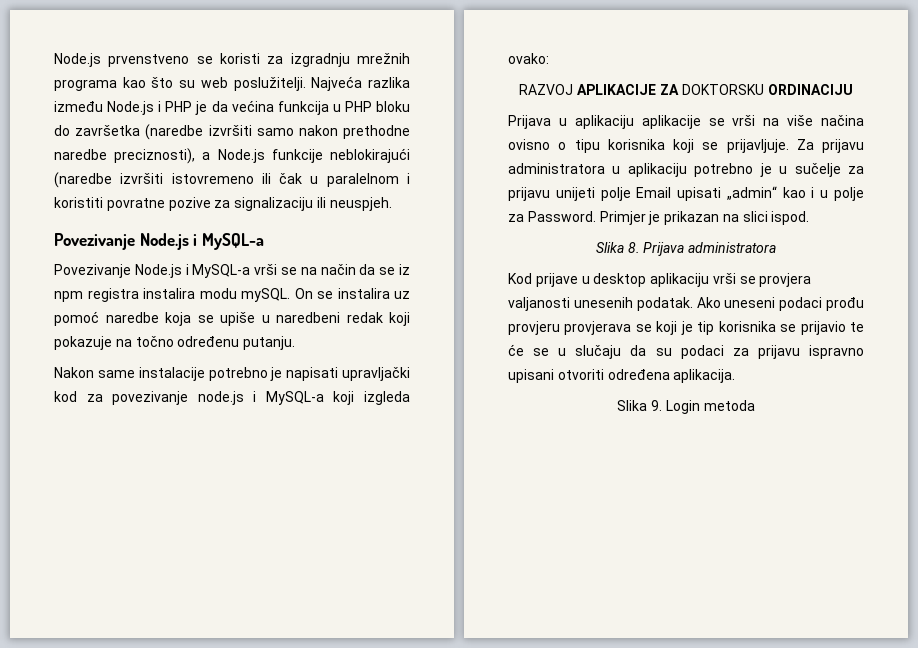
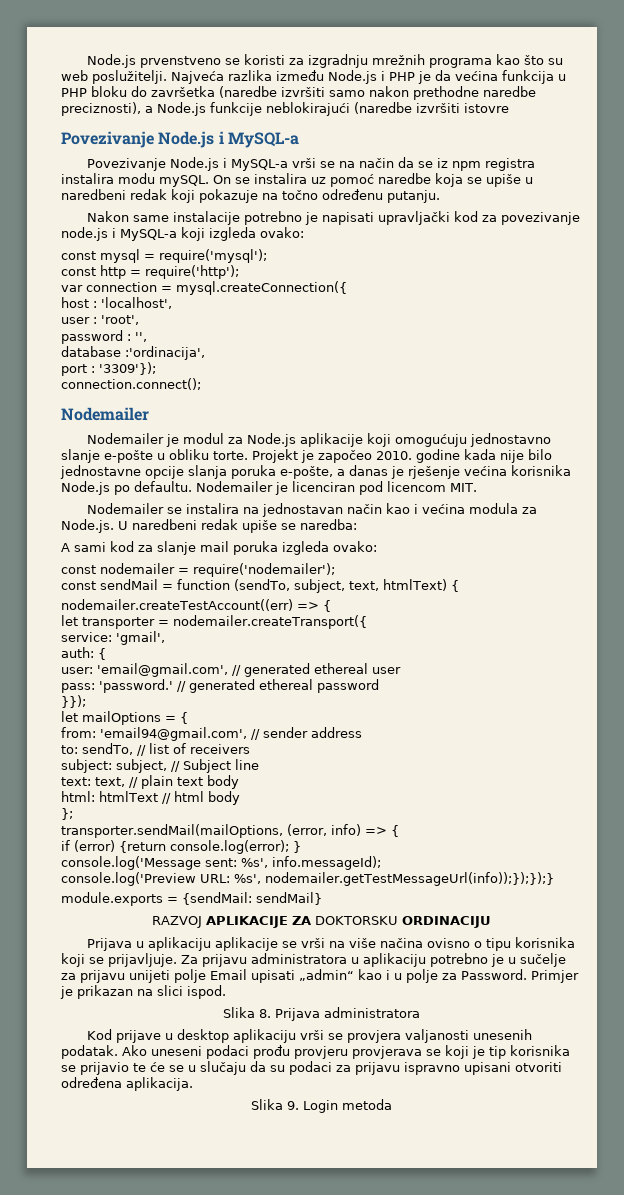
- Najveća razlika između Node.js i PHP je da većina funkcija u PHP bloku do završetka (naredbe izvršiti samo nakon prethodne naredbe preciznosti), a Node.js funkcije neblokirajući (naredbe izvršiti istovremeno ili čak u paralelnom i koristiti povratne pozive za signalizaciju ili neuspjeh.
+ Najveća razlika između Node.js i PHP je da većina funkcija u PHP bloku do završetka (naredbe izvršiti samo nakon prethodne naredbe preciznosti), a Node.js funkcije neblokirajući (naredbe izvršiti istovre
+ const mysql = require('mysql');
+ const http = require('http');
+ var connection = mysql.createConnection({
+ host : 'localhost',
+ user : 'root',
+ password : '',
+ database :'ordinacija',
+ port : '3309'});
+ connection.connect();
+ Nodemailer
+ Nodemailer je modul za Node.js aplikacije koji omogućuju jednostavno slanje e-pošte u obliku torte. Projekt je započeo 2010. godine kada nije bilo jednostavne opcije slanja poruka e-pošte, a danas je rješenje većina korisnika Node.js po defaultu. Nodemailer je licenciran pod licencom MIT.
+ Nodemailer se instalira na jednostavan način kao i većina modula za Node.js. U naredbeni redak upiše se naredba:
+ A sami kod za slanje mail poruka izgleda ovako:
+ const nodemailer = require('nodemailer');
+ const sendMail = function (sendTo, subject, text, htmlText) {
+ nodemailer.createTestAccount((err) => {
+ let transporter = nodemailer.createTransport({
+ service: 'gmail',
+ auth: {
+ user: 'email@gmail.com', // generated ethereal user
+ pass: 'password.' // generated ethereal password
+ }});
+ let mailOptions = {
+ from: 'email94@gmail.com', // sender address
+ to: sendTo, // list of receivers
+ subject: subject, // Subject line
+ text: text, // plain text body
+ html: htmlText // html body
+ };
+ transporter.sendMail(mailOptions, (error, info) => {
+ if (error) {return console.log(error); }
+ console.log('Message sent: %s', info.messageId);
+ console.log('Preview URL: %s', nodemailer.getTestMessageUrl(info));});});}
+ module.exports = {sendMail: sendMail}

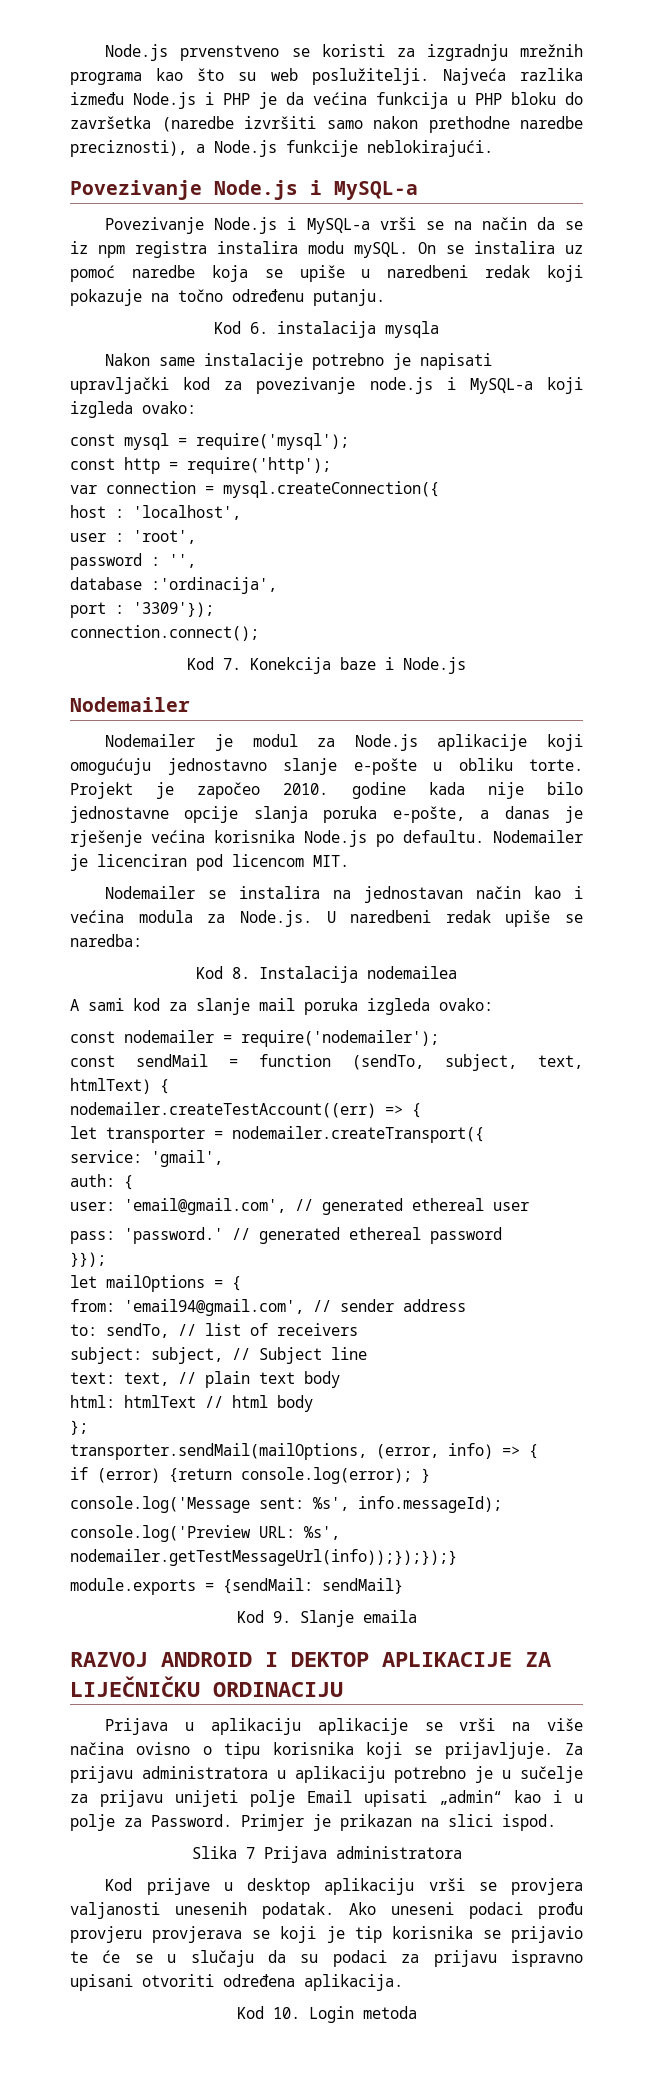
- Najveća razlika između Node.js i PHP je da većina funkcija u PHP bloku do završetka (naredbe izvršiti samo nakon prethodne naredbe preciznosti), a Node.js funkcije neblokirajući (naredbe izvršiti istovre
+ Najveća razlika između Node.js i PHP je da većina funkcija u PHP bloku do završetka (naredbe izvršiti samo nakon prethodne naredbe preciznosti), a Node.js funkcije neblokirajući.
+ Kod 6. instalacija mysqla
+ Kod 7. Konekcija baze i Node.js
+ Kod 8. Instalacija nodemailea
- RAZVOJ APLIKACIJE ZA DOKTORSKU ORDINACIJU
+ Kod 9. Slanje emaila
+ RAZVOJ ANDROID I DEKTOP APLIKACIJE ZA LIJEČNIČKU ORDINACIJU
- Slika 8. Prijava administratora
+ Slika 7 Prijava administratora
- Slika 9. Login metoda
+ Kod 10. Login metoda

